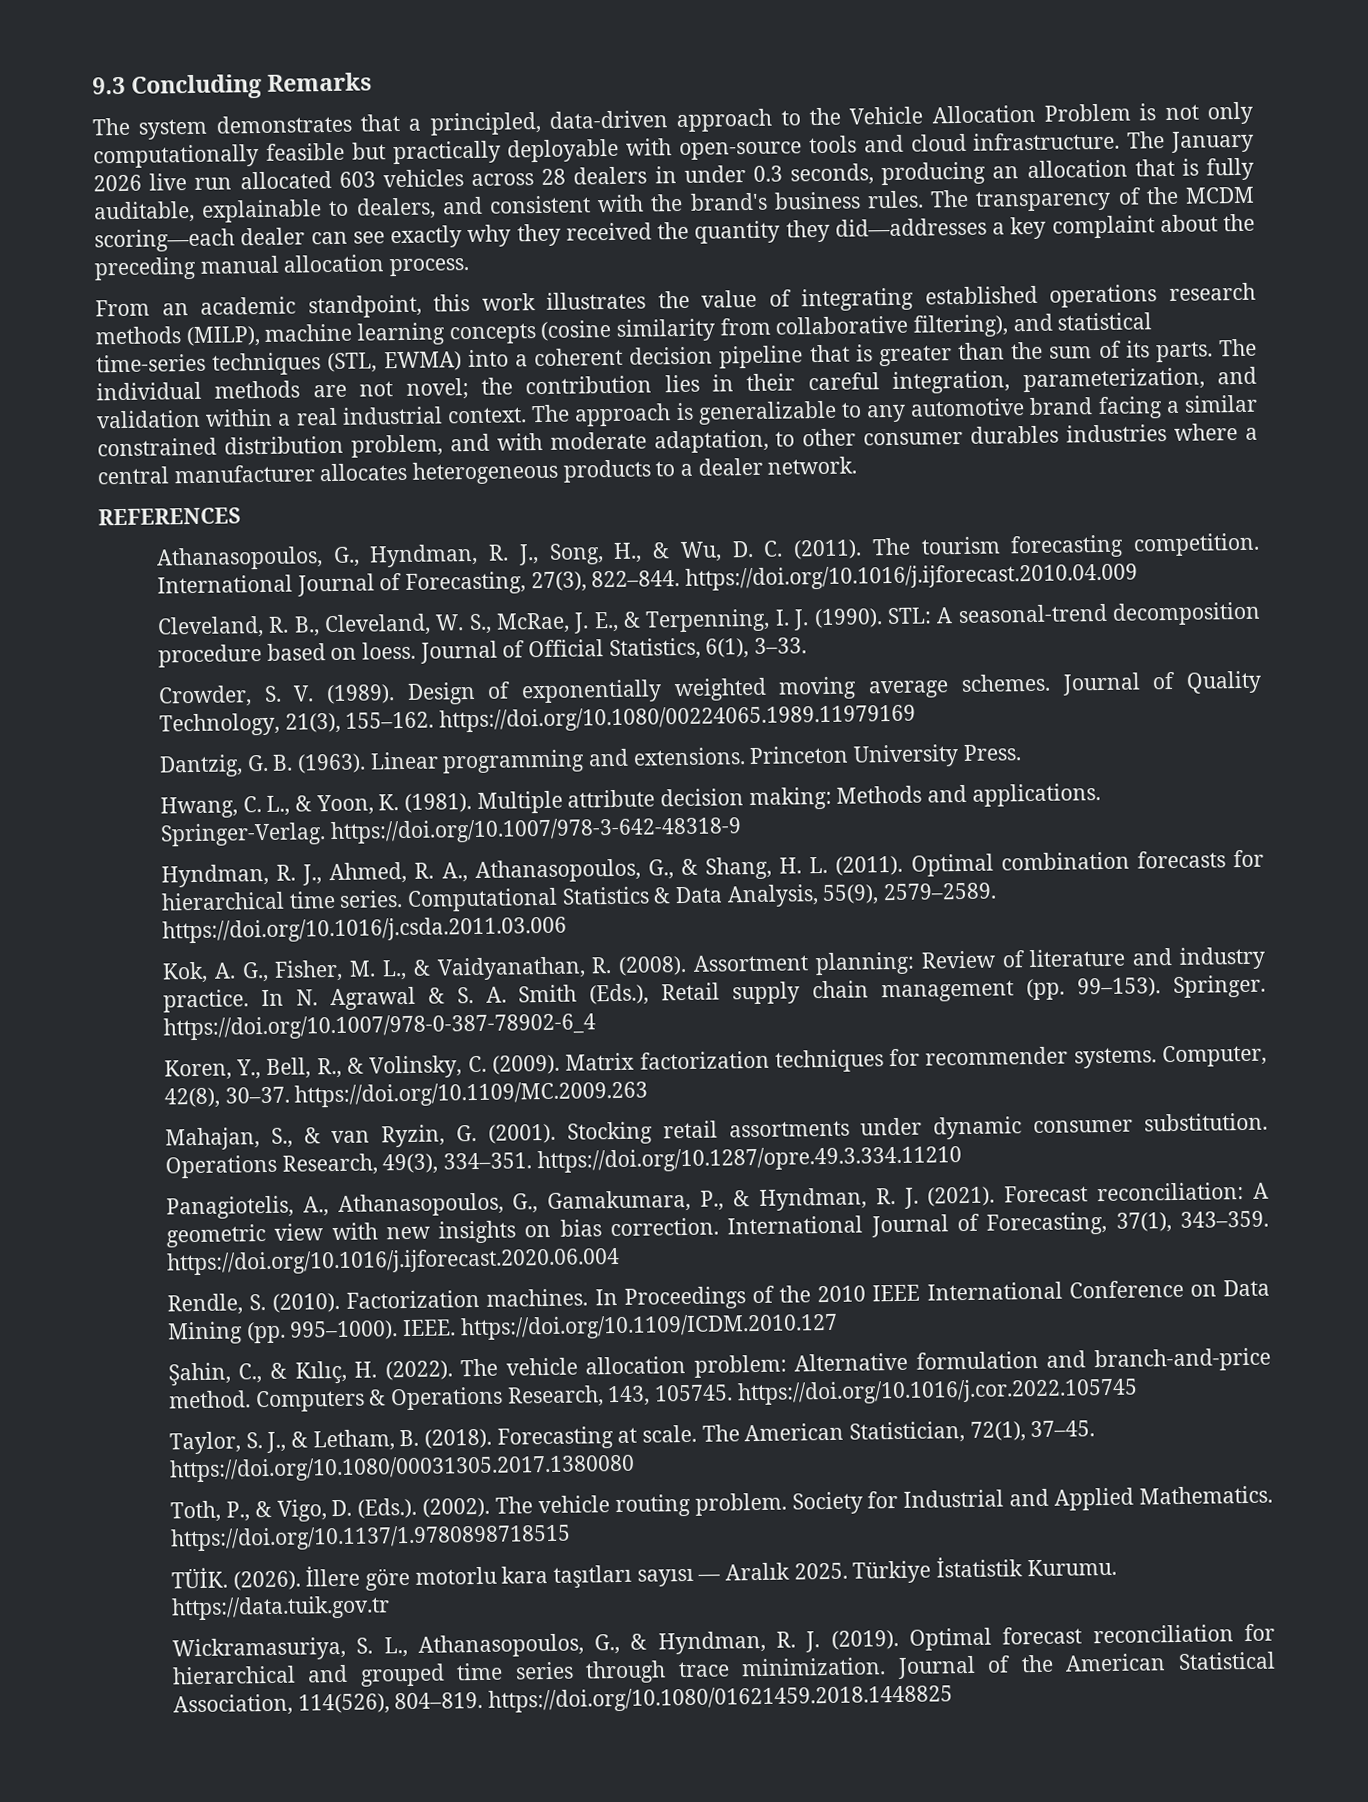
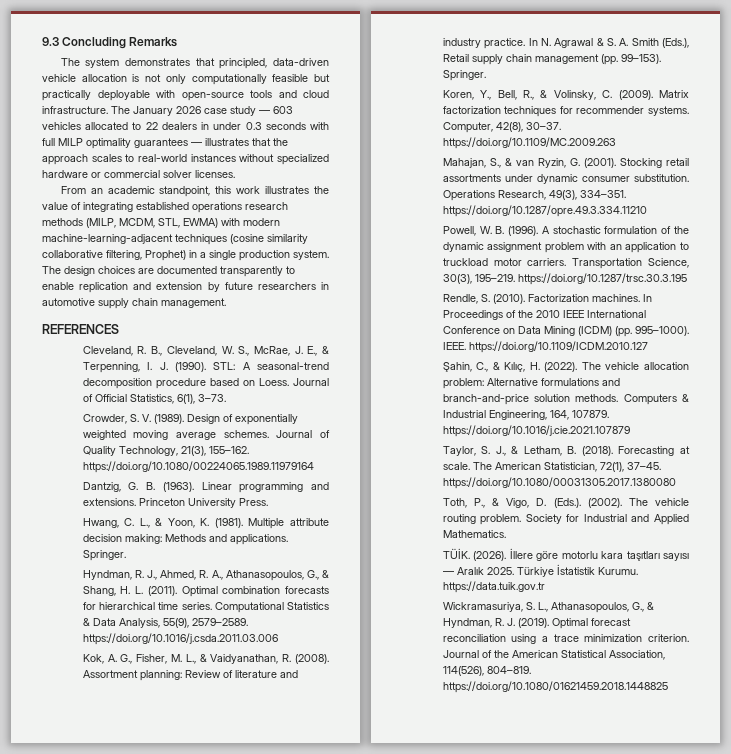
- The system demonstrates that a principled, data-driven approach to the Vehicle Allocation Problem is not only computationally feasible but practically deployable with open-source tools and cloud infrastructure.
+ The system demonstrates that principled, data-driven vehicle allocation is not only computationally feasible but practically deployable with open-source tools and cloud infrastructure.
- The January 2026 live run allocated 603 vehicles across 28 dealers in under 0.3 seconds, producing an allocation that is fully auditable, explainable to dealers, and consistent with the brand's business rules. The transparency of the MCDM scoring—each dealer can see exactly why they received the quantity they did—addresses a key complaint about the preceding manual allocation process.
+ The January 2026 case study — 603 vehicles allocated to 22 dealers in under 0.3 seconds with full MILP optimality guarantees — illustrates that the approach scales to real-world instances without specialized hardware or commercial solver licenses.
- From an academic standpoint, this work illustrates the value of integrating established operations research methods (MILP), machine learning concepts (cosine similarity from collaborative filtering), and statistical time-series techniques (STL, EWMA) into a coherent decision pipeline that is greater than the sum of its parts. The individual methods are not novel; the contribution lies in their careful integration, parameterization, and validation within a real industrial context. The approach is generalizable to any automotive brand facing a similar constrained distribution problem, and with moderate adaptation, to other consumer durables industries where a central manufacturer allocates heterogeneous products to a dealer network.
+ From an academic standpoint, this work illustrates the value of integrating established operations research methods (MILP, MCDM, STL, EWMA) with modern machine-learning-adjacent techniques (cosine similarity collaborative filtering, Prophet) in a single production system. The design choices are documented transparently to enable replication and extension by future researchers in automotive supply chain management.
  REFERENCES
- Athanasopoulos, G., Hyndman, R. J., Song, H., & Wu, D. C. (2011). The tourism forecasting competition. International Journal of Forecasting, 27(3), 822–844. https://doi.org/10.1016/j.ijforecast.2010.04.009
- STL: A seasonal-trend decomposition procedure based on loess.
+ STL: A seasonal-trend decomposition procedure based on Loess.
- Journal of Official Statistics, 6(1), 3–33.
+ Journal of Official Statistics, 6(1), 3–73.
- Journal of Quality Technology, 21(3), 155–162. https://doi.org/10.1080/00224065.1989.11979169
+ Journal of Quality Technology, 21(3), 155–162. https://doi.org/10.1080/00224065.1989.11979164
- Multiple attribute decision making: Methods and applications. Springer-Verlag. https://doi.org/10.1007/978-3-642-48318-9
+ Multiple attribute decision making: Methods and applications. Springer.
- In N. Agrawal & S. A. Smith (Eds.), Retail supply chain management (pp. 99–153). Springer. https://doi.org/10.1007/978-0-387-78902-6_4
+ In N. Agrawal & S. A. Smith (Eds.), Retail supply chain management (pp. 99–153). Springer.
- Panagiotelis, A., Athanasopoulos, G., Gamakumara, P., & Hyndman, R. J. (2021). Forecast reconciliation: A geometric view with new insights on bias correction. International Journal of Forecasting, 37(1), 343–359. https://doi.org/10.1016/j.ijforecast.2020.06.004
+ Powell, W. B. (1996). A stochastic formulation of the dynamic assignment problem with an application to truckload motor carriers. Transportation Science, 30(3), 195–219. https://doi.org/10.1287/trsc.30.3.195
- In Proceedings of the 2010 IEEE International Conference on Data Mining (pp. 995–1000).
+ In Proceedings of the 2010 IEEE International Conference on Data Mining (ICDM) (pp. 995–1000).
- The vehicle allocation problem: Alternative formulation and branch-and-price method. Computers & Operations Research, 143, 105745. https://doi.org/10.1016/j.cor.2022.105745
+ The vehicle allocation problem: Alternative formulations and branch-and-price solution methods. Computers & Industrial Engineering, 164, 107879. https://doi.org/10.1016/j.cie.2021.107879
- Society for Industrial and Applied Mathematics. https://doi.org/10.1137/1.9780898718515
+ Society for Industrial and Applied Mathematics.
- Optimal forecast reconciliation for hierarchical and grouped time series through trace minimization.
+ Optimal forecast reconciliation using a trace minimization criterion.

